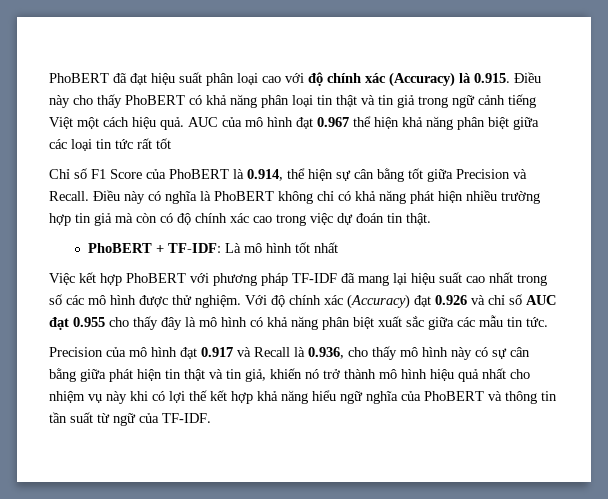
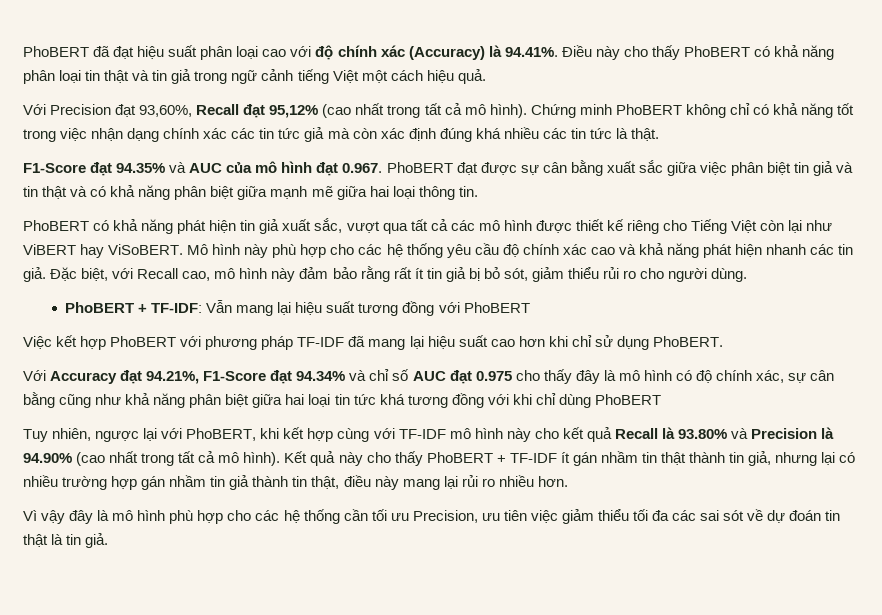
- PhoBERT đã đạt hiệu suất phân loại cao với độ chính xác (Accuracy) là 0.915. Điều này cho thấy PhoBERT có khả năng phân loại tin thật và tin giả trong ngữ cảnh tiếng Việt một cách hiệu quả. AUC của mô hình đạt 0.967 thể hiện khả năng phân biệt giữa các loại tin tức rất tốt
- Chỉ số F1 Score của PhoBERT là 0.914, thể hiện sự cân bằng tốt giữa Precision và Recall. Điều này có nghĩa là PhoBERT không chỉ có khả năng phát hiện nhiều trường hợp tin giả mà còn có độ chính xác cao trong việc dự đoán tin thật.
- PhoBERT + TF-IDF: Là mô hình tốt nhất
+ PhoBERT đã đạt hiệu suất phân loại cao với độ chính xác (Accuracy) là 94.41%. Điều này cho thấy PhoBERT có khả năng phân loại tin thật và tin giả trong ngữ cảnh tiếng Việt một cách hiệu quả.
+ Với Precision đạt 93,60%, Recall đạt 95,12% (cao nhất trong tất cả mô hình). Chứng minh PhoBERT không chỉ có khả năng tốt trong việc nhận dạng chính xác các tin tức giả mà còn xác định đúng khá nhiều các tin tức là thật.
+ F1-Score đạt 94.35% và AUC của mô hình đạt 0.967. PhoBERT đạt được sự cân bằng xuất sắc giữa việc phân biệt tin giả và tin thật và có khả năng phân biệt giữa mạnh mẽ giữa hai loại thông tin.
+ PhoBERT có khả năng phát hiện tin giả xuất sắc, vượt qua tất cả các mô hình được thiết kế riêng cho Tiếng Việt còn lại như ViBERT hay ViSoBERT. Mô hình này phù hợp cho các hệ thống yêu cầu độ chính xác cao và khả năng phát hiện nhanh các tin giả. Đặc biệt, với Recall cao, mô hình này đảm bảo rằng rất ít tin giả bị bỏ sót, giảm thiểu rủi ro cho người dùng.
+ PhoBERT + TF-IDF: Vẫn mang lại hiệu suất tương đồng với PhoBERT
- Việc kết hợp PhoBERT với phương pháp TF-IDF đã mang lại hiệu suất cao nhất trong số các mô hình được thử nghiệm. Với độ chính xác (Accuracy) đạt 0.926 và chỉ số AUC đạt 0.955 cho thấy đây là mô hình có khả năng phân biệt xuất sắc giữa các mẫu tin tức.
- Precision của mô hình đạt 0.917 và Recall là 0.936, cho thấy mô hình này có sự cân bằng giữa phát hiện tin thật và tin giả, khiến nó trở thành mô hình hiệu quả nhất cho nhiệm vụ này khi có lợi thế kết hợp khả năng hiểu ngữ nghĩa của PhoBERT và thông tin tần suất từ ngữ của TF-IDF.
+ Việc kết hợp PhoBERT với phương pháp TF-IDF đã mang lại hiệu suất cao hơn khi chỉ sử dụng PhoBERT.
+ Với Accuracy đạt 94.21%, F1-Score đạt 94.34% và chỉ số AUC đạt 0.975 cho thấy đây là mô hình có độ chính xác, sự cân bằng cũng như khả năng phân biệt giữa hai loại tin tức khá tương đồng với khi chỉ dùng PhoBERT
+ Tuy nhiên, ngược lại với PhoBERT, khi kết hợp cùng với TF-IDF mô hình này cho kết quả Recall là 93.80% và Precision là 94.90% (cao nhất trong tất cả mô hình). Kết quả này cho thấy PhoBERT + TF-IDF ít gán nhầm tin thật thành tin giả, nhưng lại có nhiều trường hợp gán nhầm tin giả thành tin thật, điều này mang lại rủi ro nhiều hơn.
+ Vì vậy đây là mô hình phù hợp cho các hệ thống cần tối ưu Precision, ưu tiên việc giảm thiểu tối đa các sai sót về dự đoán tin thật là tin giả.

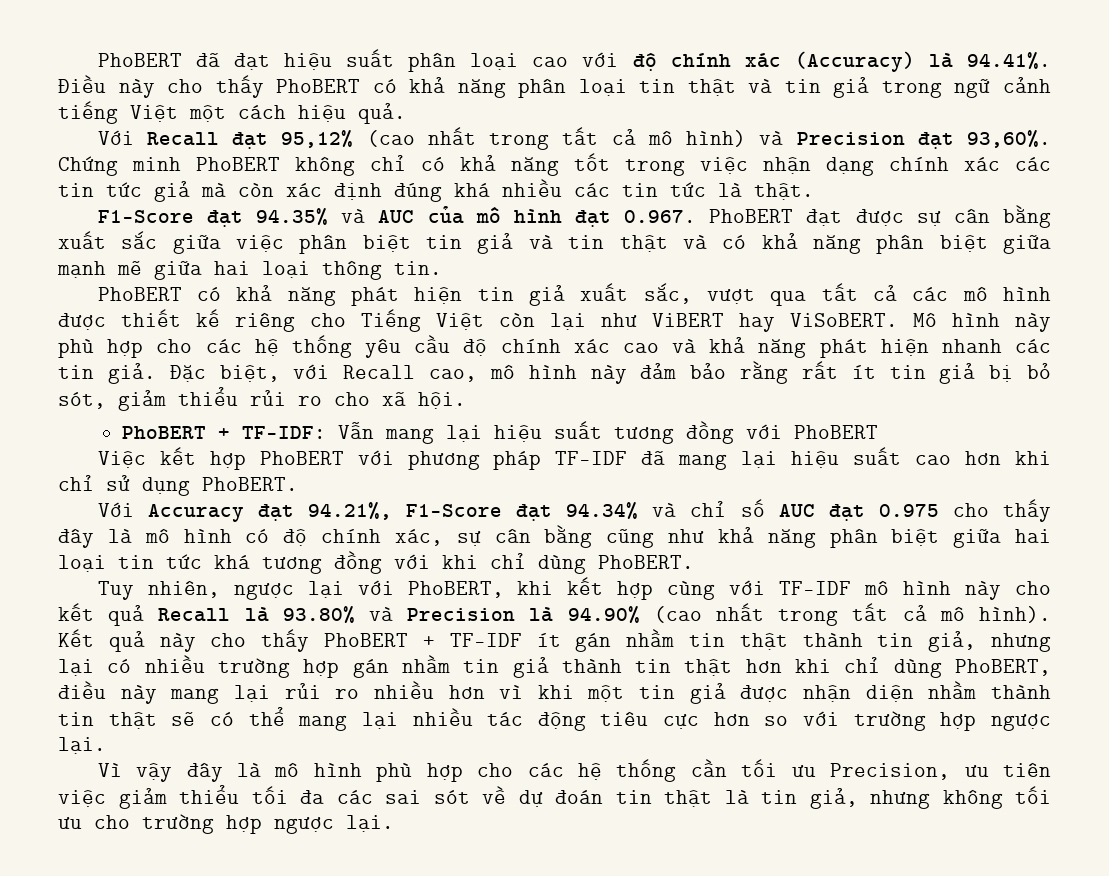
- Với Precision đạt 93,60%, Recall đạt 95,12% (cao nhất trong tất cả mô hình).
+ Với Recall đạt 95,12% (cao nhất trong tất cả mô hình) và Precision đạt 93,60%.
- Đặc biệt, với Recall cao, mô hình này đảm bảo rằng rất ít tin giả bị bỏ sót, giảm thiểu rủi ro cho người dùng.
+ Đặc biệt, với Recall cao, mô hình này đảm bảo rằng rất ít tin giả bị bỏ sót, giảm thiểu rủi ro cho xã hội.
- Với Accuracy đạt 94.21%, F1-Score đạt 94.34% và chỉ số AUC đạt 0.975 cho thấy đây là mô hình có độ chính xác, sự cân bằng cũng như khả năng phân biệt giữa hai loại tin tức khá tương đồng với khi chỉ dùng PhoBERT
+ Với Accuracy đạt 94.21%, F1-Score đạt 94.34% và chỉ số AUC đạt 0.975 cho thấy đây là mô hình có độ chính xác, sự cân bằng cũng như khả năng phân biệt giữa hai loại tin tức khá tương đồng với khi chỉ dùng PhoBERT.
- Kết quả này cho thấy PhoBERT + TF-IDF ít gán nhầm tin thật thành tin giả, nhưng lại có nhiều trường hợp gán nhầm tin giả thành tin thật, điều này mang lại rủi ro nhiều hơn.
+ Kết quả này cho thấy PhoBERT + TF-IDF ít gán nhầm tin thật thành tin giả, nhưng lại có nhiều trường hợp gán nhầm tin giả thành tin thật hơn khi chỉ dùng PhoBERT, điều này mang lại rủi ro nhiều hơn vì khi một tin giả được nhận diện nhầm thành tin thật sẽ có thể mang lại nhiều tác động tiêu cực hơn so với trường hợp ngược lại.
- Vì vậy đây là mô hình phù hợp cho các hệ thống cần tối ưu Precision, ưu tiên việc giảm thiểu tối đa các sai sót về dự đoán tin thật là tin giả.
+ Vì vậy đây là mô hình phù hợp cho các hệ thống cần tối ưu Precision, ưu tiên việc giảm thiểu tối đa các sai sót về dự đoán tin thật là tin giả, nhưng không tối ưu cho trường hợp ngược lại.

